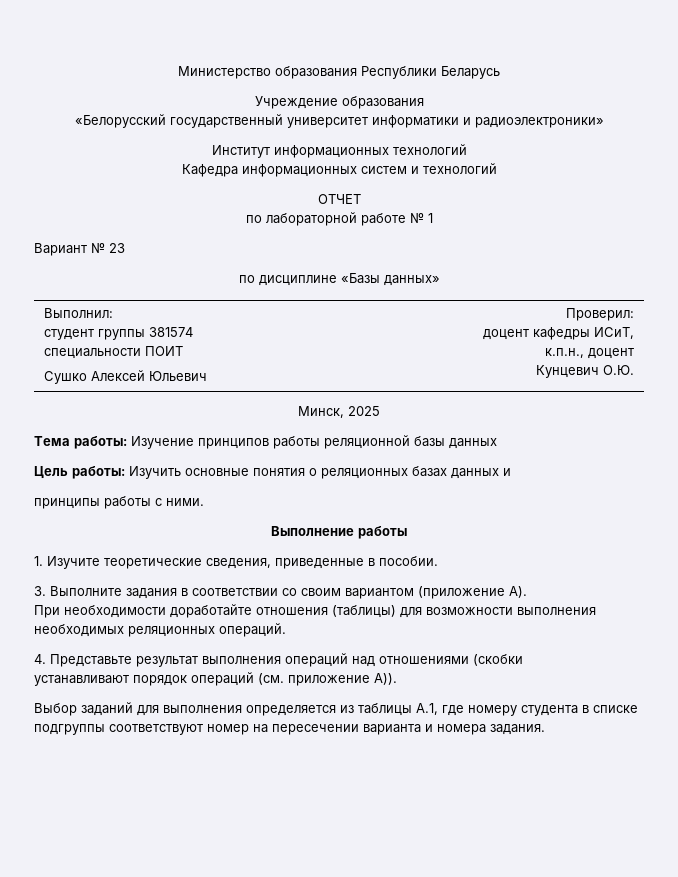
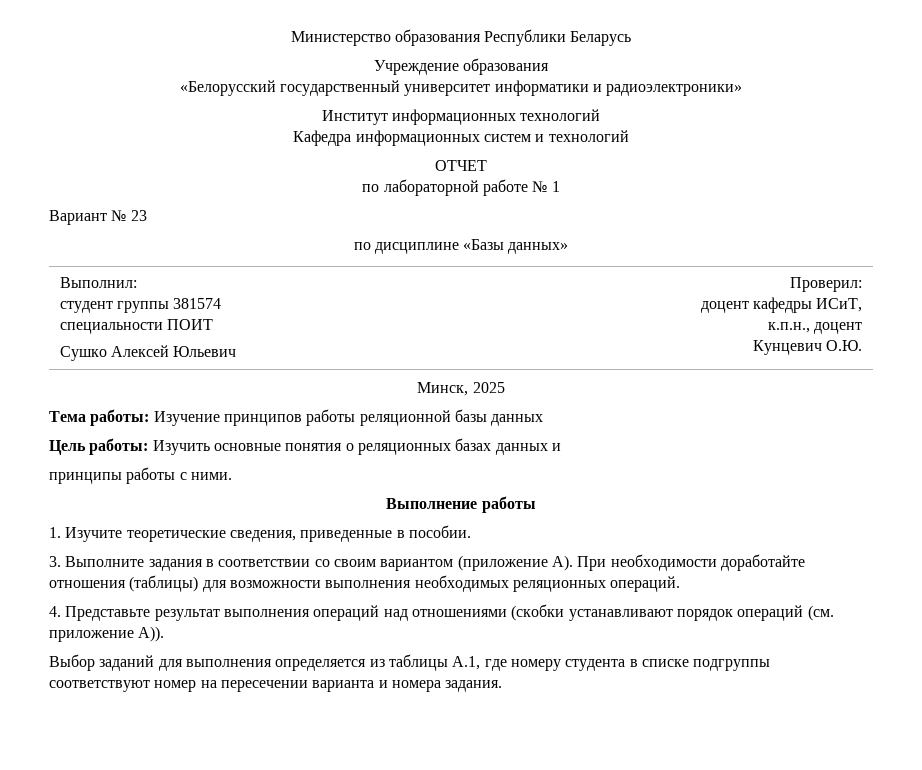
- 3. Выполните задания в соответствии со своим вариантом (приложение А).
- При необходимости доработайте отношения (таблицы) для возможности выполнения необходимых реляционных операций.
+ 3. Выполните задания в соответствии со своим вариантом (приложение А). При необходимости доработайте отношения (таблицы) для возможности выполнения необходимых реляционных операций.
- 4. Представьте результат выполнения операций над отношениями (скобки
- устанавливают порядок операций (см. приложение А)).
+ 4. Представьте результат выполнения операций над отношениями (скобки устанавливают порядок операций (см. приложение А)).

